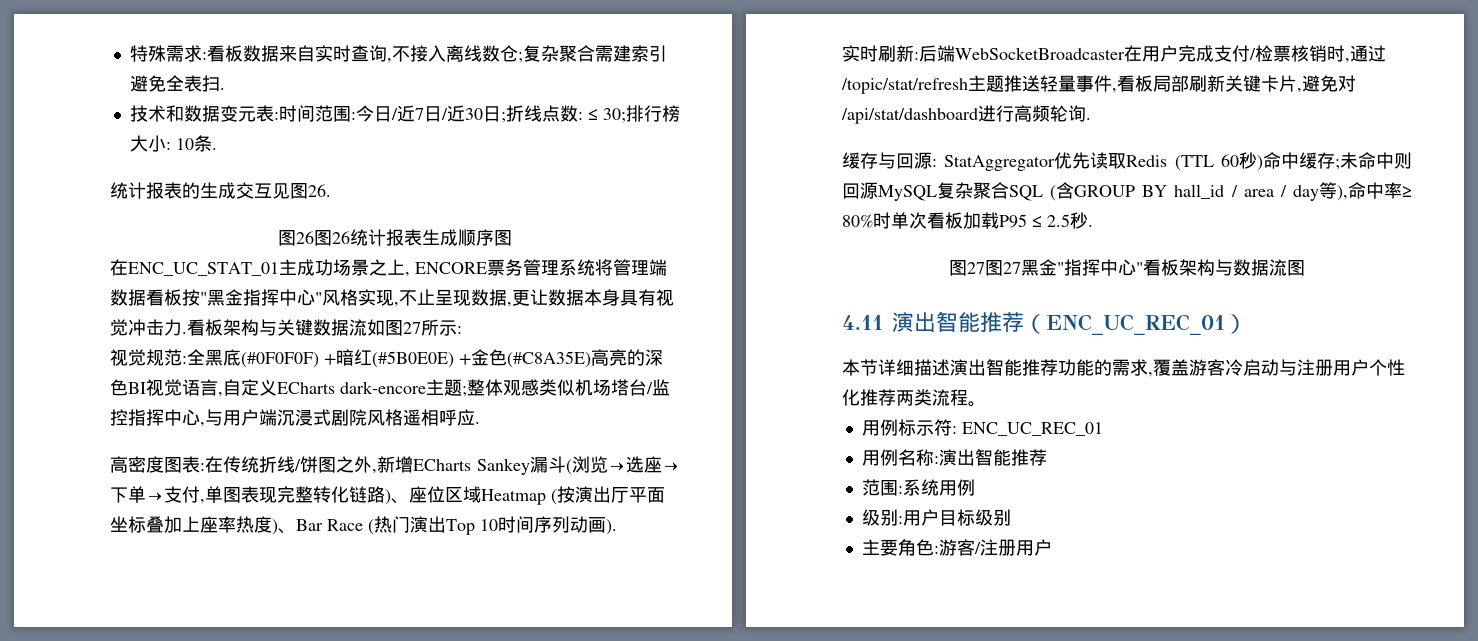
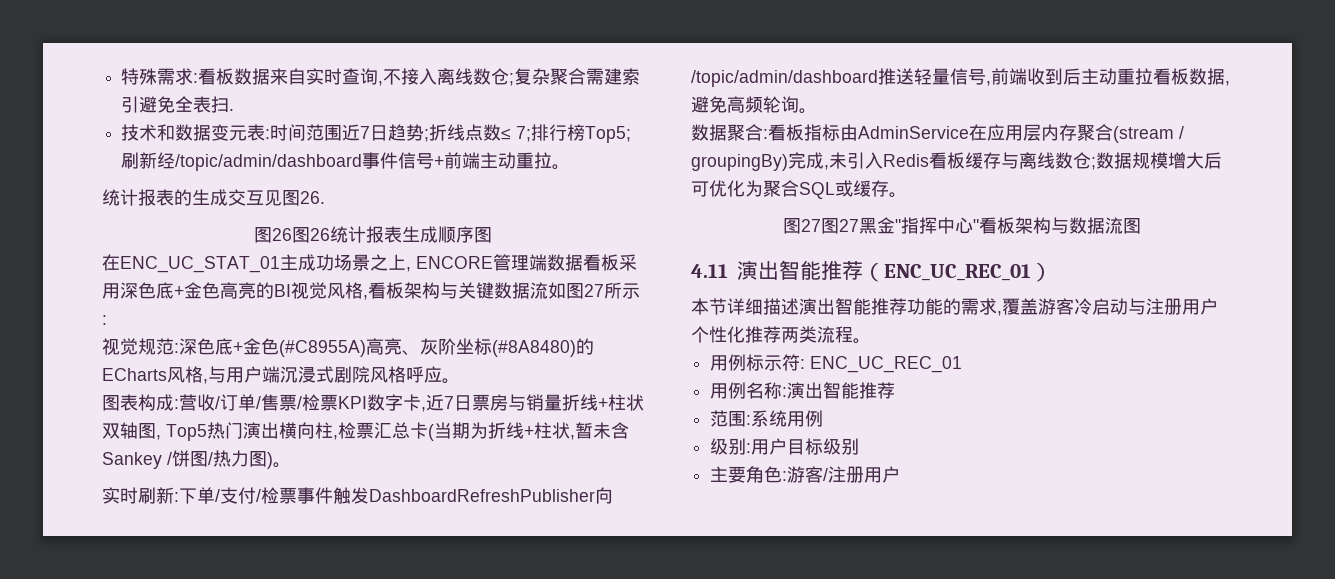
- 技术和数据变元表:时间范围:今日/近7日/近30日;折线点数: ≤ 30;排行榜大小: 10条.
+ 技术和数据变元表:时间范围近7日趋势;折线点数≤ 7;排行榜Top5;刷新经/topic/admin/dashboard事件信号+前端主动重拉。
- 在ENC_UC_STAT_01主成功场景之上, ENCORE票务管理系统将管理端数据看板按"黑金指挥中心"风格实现,不止呈现数据,更让数据本身具有视觉冲击力.看板架构与关键数据流如图27所示:
+ 在ENC_UC_STAT_01主成功场景之上, ENCORE管理端数据看板采用深色底+金色高亮的BI视觉风格,看板架构与关键数据流如图27所示:
- 视觉规范:全黑底(#0F0F0F) +暗红(#5B0E0E) +金色(#C8A35E)高亮的深色BI视觉语言,自定义ECharts dark-encore主题;整体观感类似机场塔台/监控指挥中心,与用户端沉浸式剧院风格遥相呼应.
- 高密度图表:在传统折线/饼图之外,新增ECharts Sankey漏斗(浏览→选座→下单→支付,单图表现完整转化链路)、座位区域Heatmap (按演出厅平面坐标叠加上座率热度)、Bar Race (热门演出Top 10时间序列动画).
- 实时刷新:后端WebSocketBroadcaster在用户完成支付/检票核销时,通过/topic/stat/refresh主题推送轻量事件,看板局部刷新关键卡片,避免对/api/stat/dashboard进行高频轮询.
- 缓存与回源: StatAggregator优先读取Redis (TTL 60秒)命中缓存;未命中则回源MySQL复杂聚合SQL (含GROUP BY hall_id / area / day等),命中率≥ 80%时单次看板加载P95 ≤ 2.5秒.
+ 视觉规范:深色底+金色(#C8955A)高亮、灰阶坐标(#8A8480)的ECharts风格,与用户端沉浸式剧院风格呼应。
+ 图表构成:营收/订单/售票/检票KPI数字卡,近7日票房与销量折线+柱状双轴图, Top5热门演出横向柱,检票汇总卡(当期为折线+柱状,暂未含Sankey /饼图/热力图)。
+ 实时刷新:下单/支付/检票事件触发DashboardRefreshPublisher向/topic/admin/dashboard推送轻量信号,前端收到后主动重拉看板数据,避免高频轮询。
+ 数据聚合:看板指标由AdminService在应用层内存聚合(stream / groupingBy)完成,未引入Redis看板缓存与离线数仓;数据规模增大后可优化为聚合SQL或缓存。

